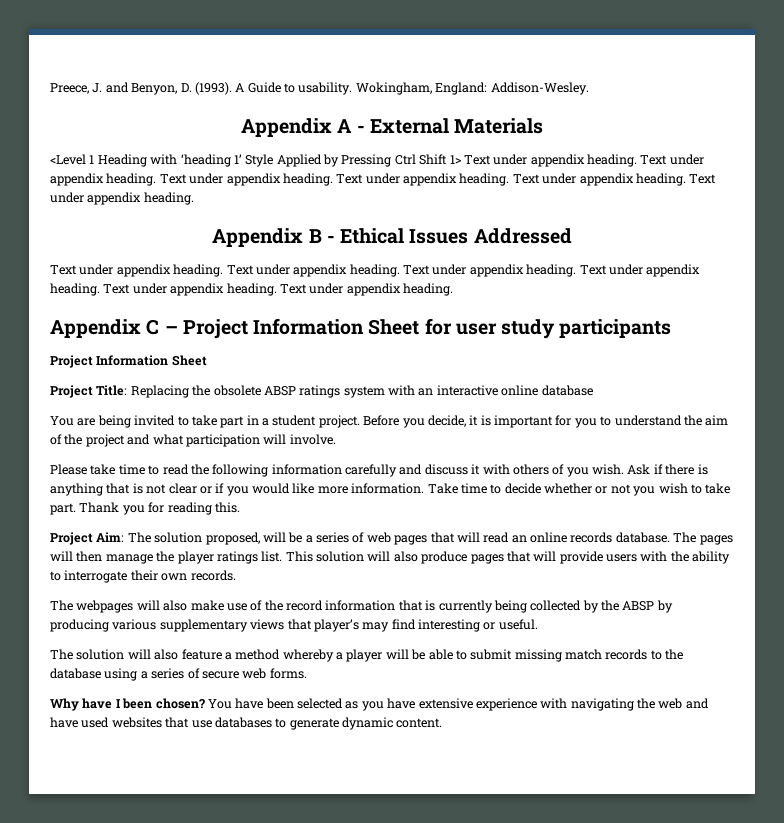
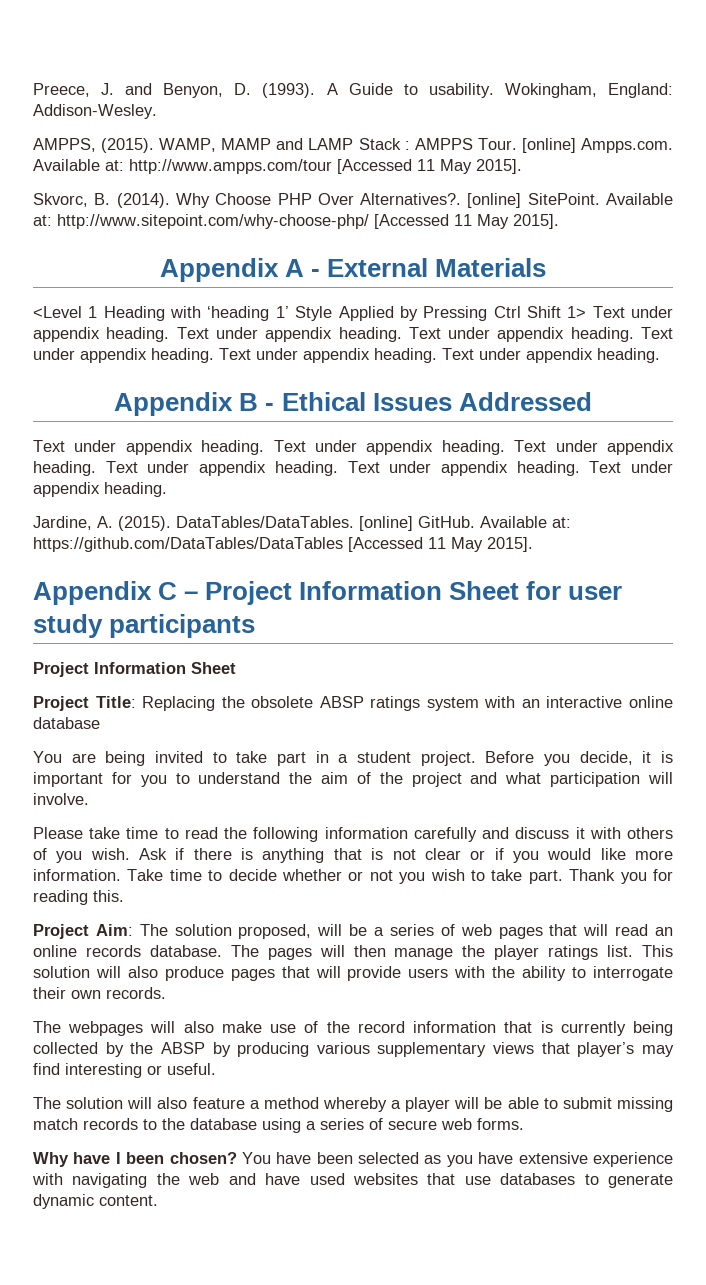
+ AMPPS, (2015). WAMP, MAMP and LAMP Stack : AMPPS Tour. [online] Ampps.com. Available at: http://www.ampps.com/tour [Accessed 11 May 2015].
+ Skvorc, B. (2014). Why Choose PHP Over Alternatives?. [online] SitePoint. Available at: http://www.sitepoint.com/why-choose-php/ [Accessed 11 May 2015].
+ Jardine, A. (2015). DataTables/DataTables. [online] GitHub. Available at: https://github.com/DataTables/DataTables [Accessed 11 May 2015].

